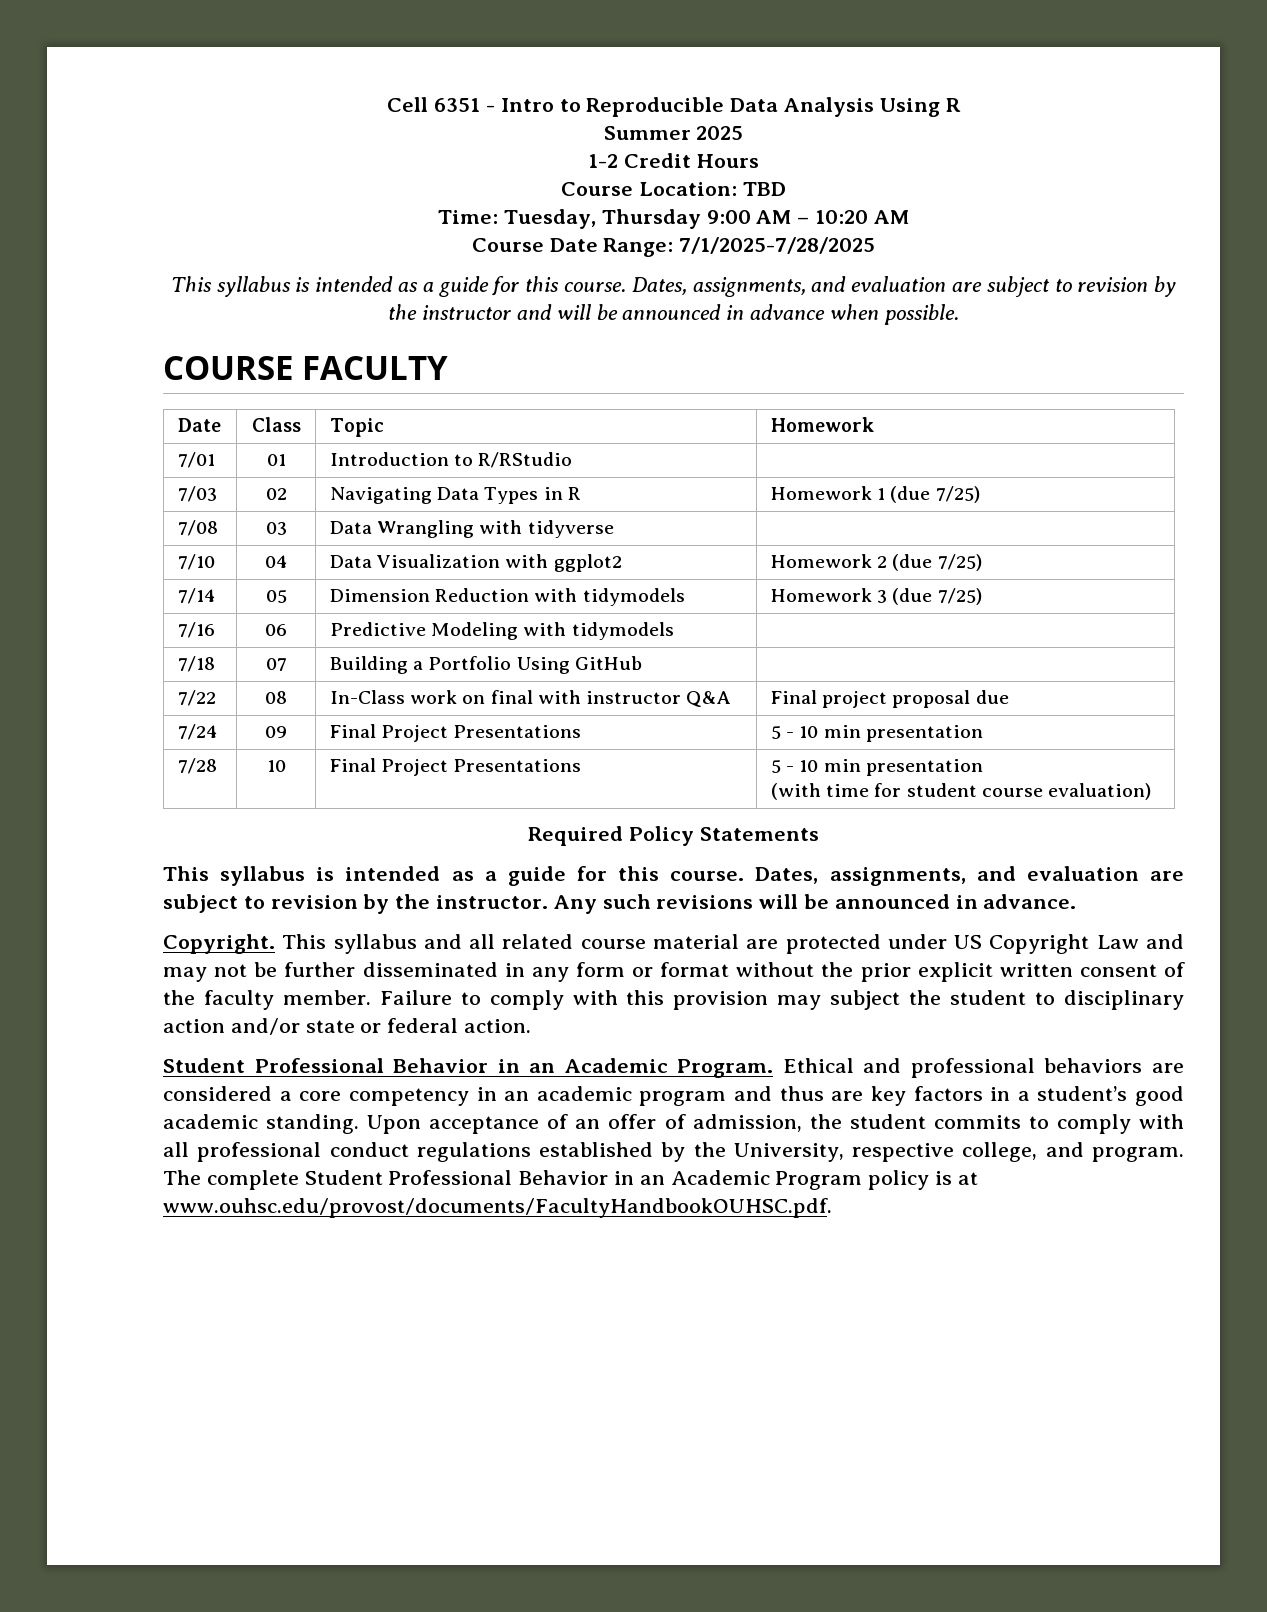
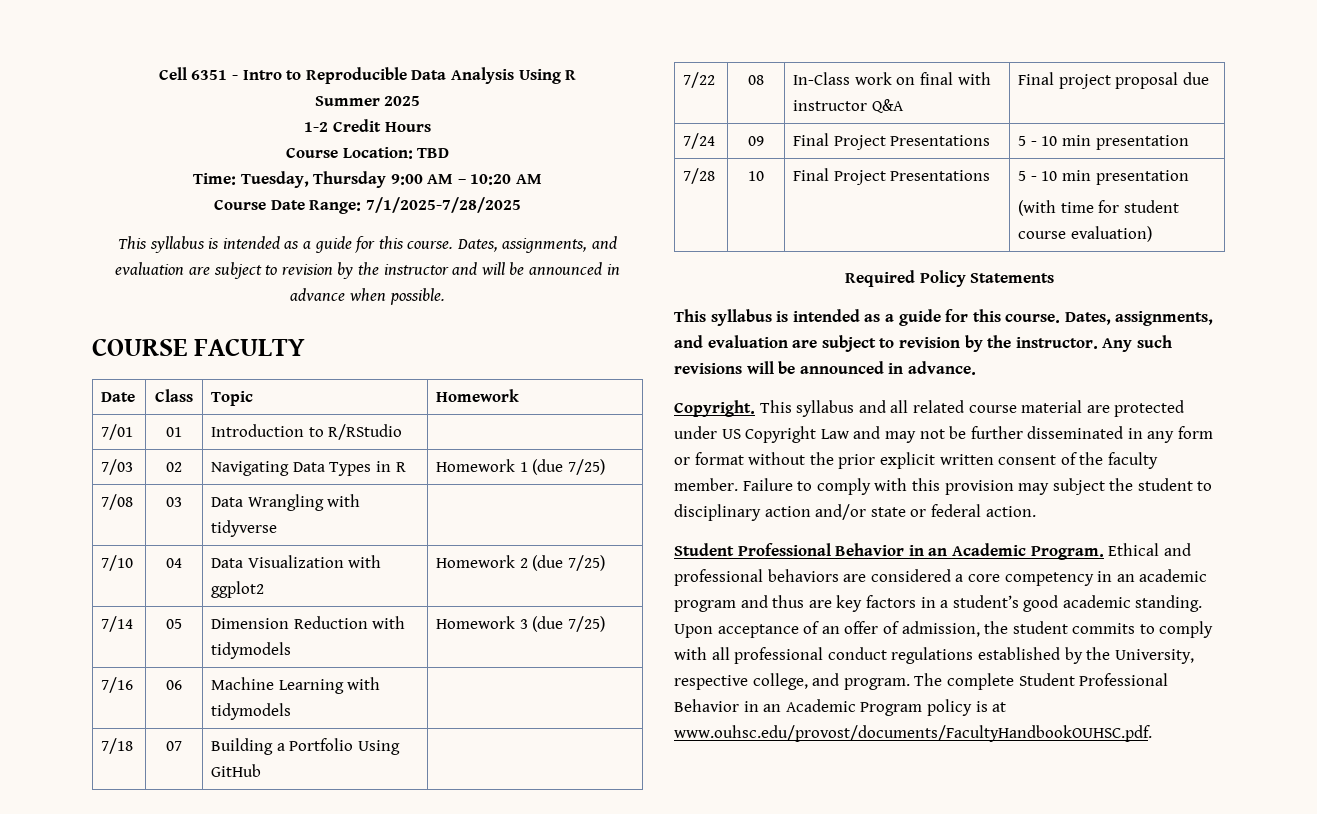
- 7/16 | 06 | Predictive Modeling with tidymodels |
+ 7/16 | 06 | Machine Learning with tidymodels |

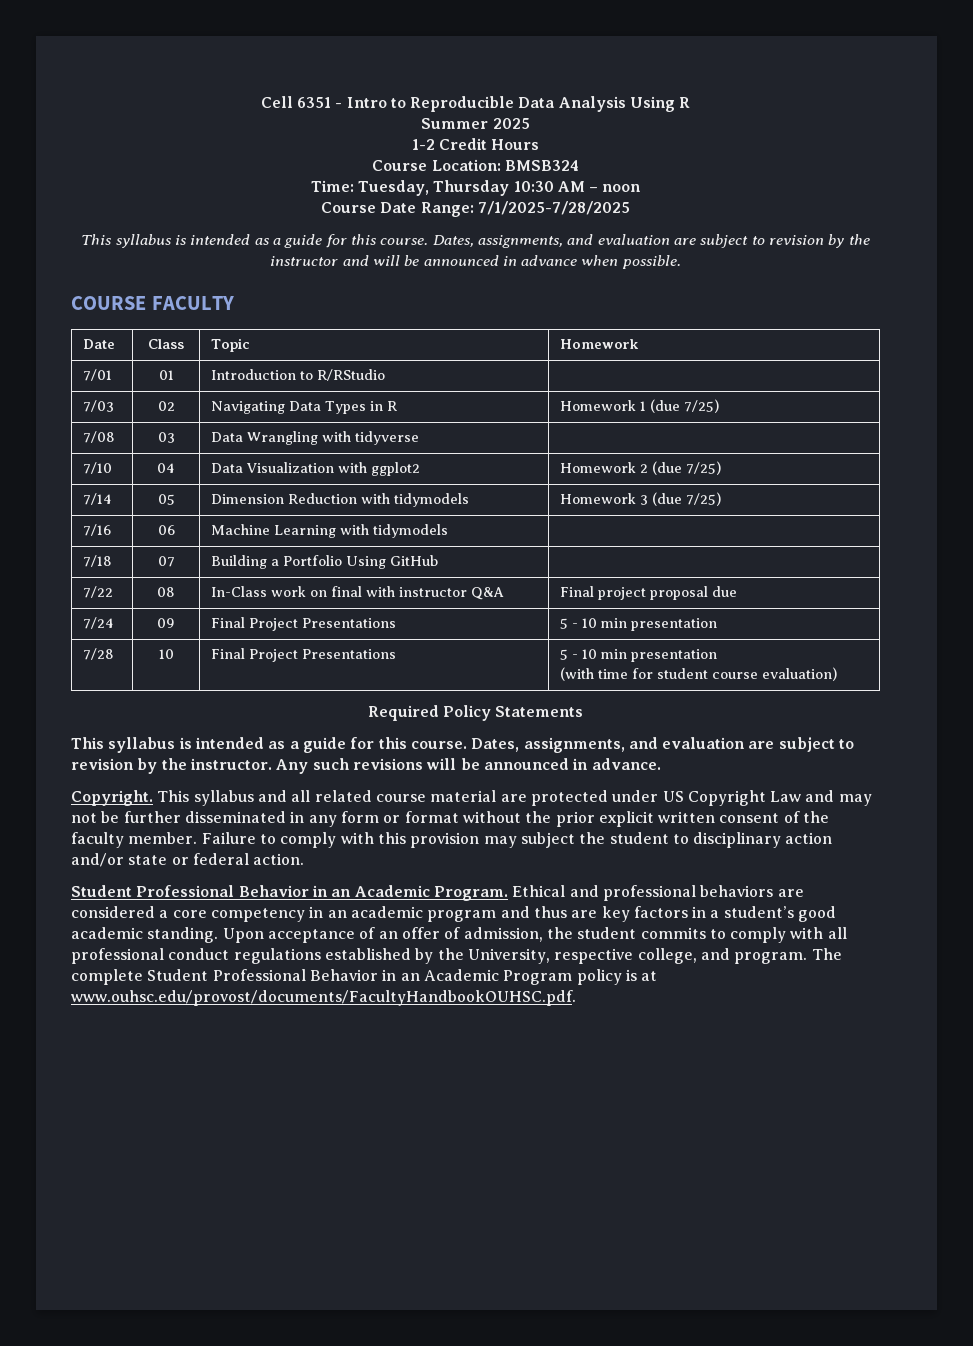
- Course Location: TBD
+ Course Location: BMSB324
- Time: Tuesday, Thursday 9:00 AM – 10:20 AM
+ Time: Tuesday, Thursday 10:30 AM – noon

